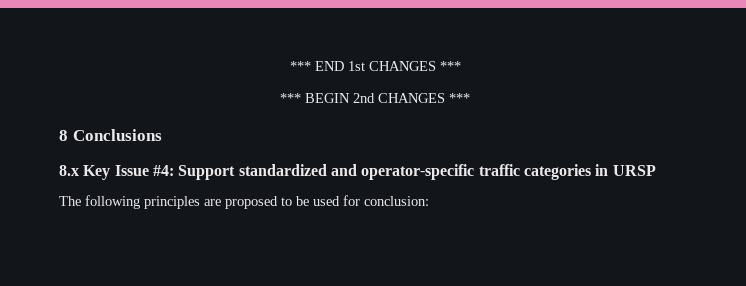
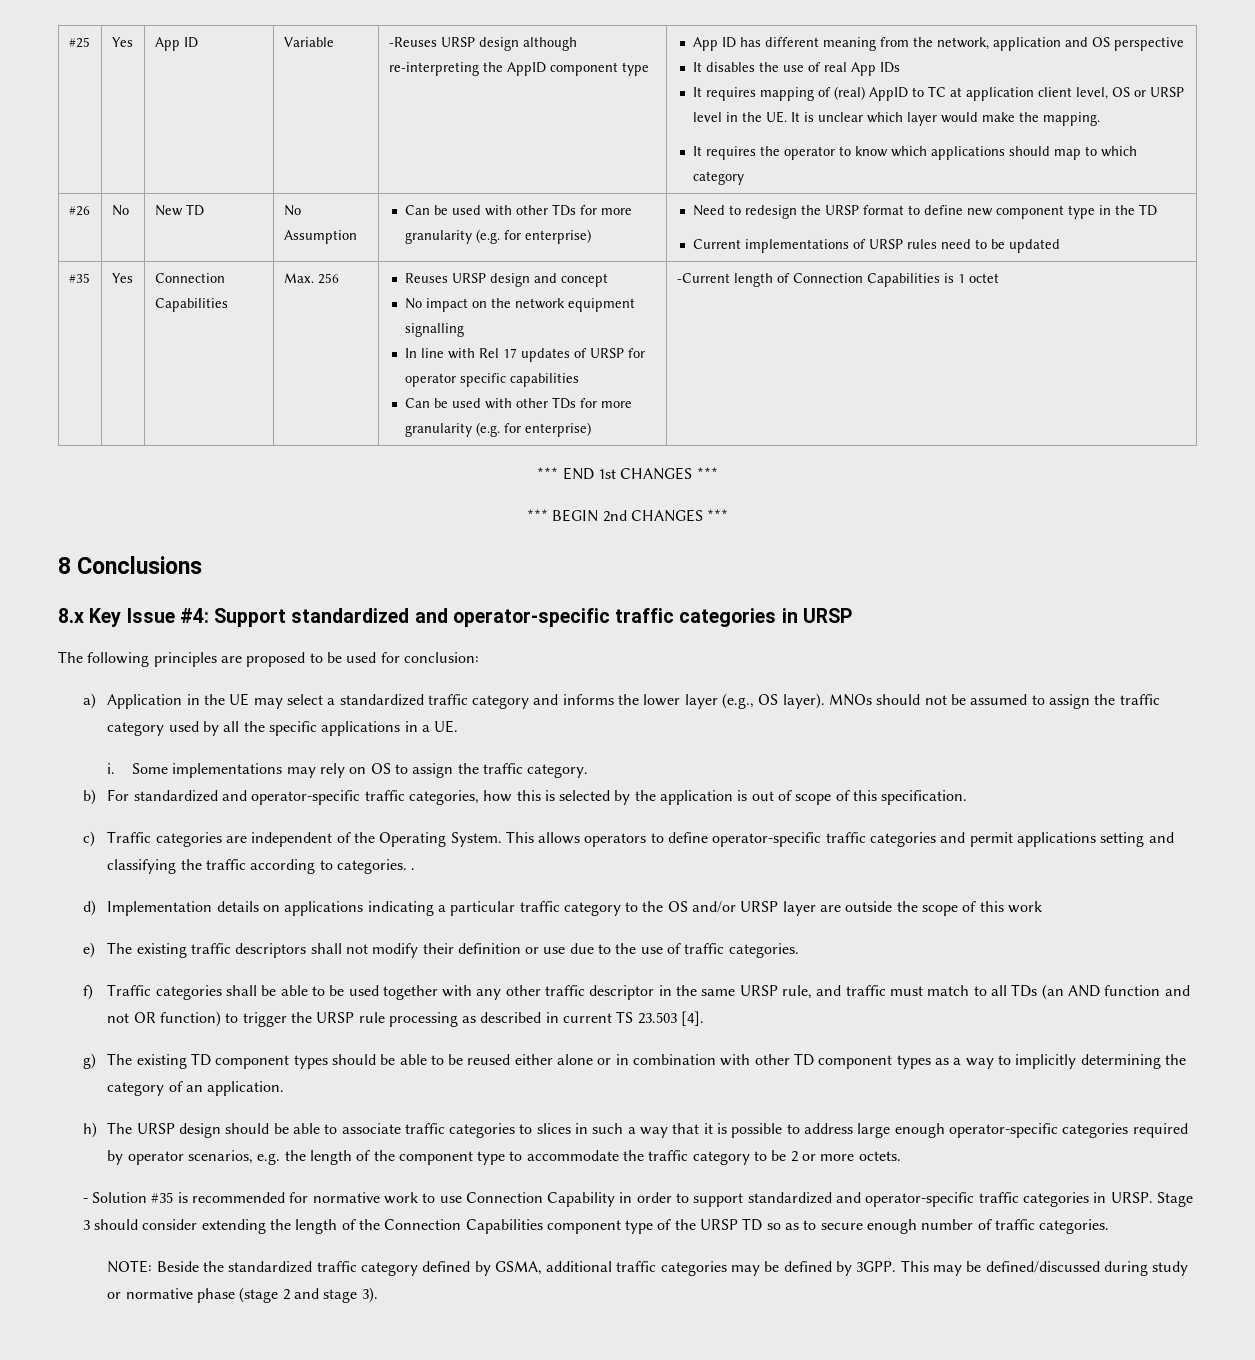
+ #25 | Yes | App ID | Variable | -Reuses URSP design although re-interpreting the AppID component type | App ID has different meaning from the network, application and OS perspective
+ It disables the use of real App IDs
+ It requires mapping of (real) AppID to TC at application client level, OS or URSP level in the UE. It is unclear which layer would make the mapping.
+ It requires the operator to know which applications should map to which category
+ #26 | No | New TD | No Assumption | Can be used with other TDs for more granularity (e.g. for enterprise) | Need to redesign the URSP format to define new component type in the TD
+ Current implementations of URSP rules need to be updated
+ #35 | Yes | Connection Capabilities | Max. 256 | Reuses URSP design and concept
+ No impact on the network equipment signalling
+ In line with Rel 17 updates of URSP for operator specific capabilities
+ Can be used with other TDs for more granularity (e.g. for enterprise) | -Current length of Connection Capabilities is 1 octet
+ a) Application in the UE may select a standardized traffic category and informs the lower layer (e.g., OS layer). MNOs should not be assumed to assign the traffic category used by all the specific applications in a UE.
+ i. Some implementations may rely on OS to assign the traffic category.
+ b) For standardized and operator-specific traffic categories, how this is selected by the application is out of scope of this specification.
+ c) Traffic categories are independent of the Operating System. This allows operators to define operator-specific traffic categories and permit applications setting and classifying the traffic according to categories. .
+ d) Implementation details on applications indicating a particular traffic category to the OS and/or URSP layer are outside the scope of this work
+ e) The existing traffic descriptors shall not modify their definition or use due to the use of traffic categories.
+ f) Traffic categories shall be able to be used together with any other traffic descriptor in the same URSP rule, and traffic must match to all TDs (an AND function and not OR function) to trigger the URSP rule processing as described in current TS 23.503 [4].
+ g) The existing TD component types should be able to be reused either alone or in combination with other TD component types as a way to implicitly determining the category of an application.
+ h) The URSP design should be able to associate traffic categories to slices in such a way that it is possible to address large enough operator-specific categories required by operator scenarios, e.g. the length of the component type to accommodate the traffic category to be 2 or more octets.
+ - Solution #35 is recommended for normative work to use Connection Capability in order to support standardized and operator-specific traffic categories in URSP. Stage 3 should consider extending the length of the Connection Capabilities component type of the URSP TD so as to secure enough number of traffic categories.
+ NOTE: Beside the standardized traffic category defined by GSMA, additional traffic categories may be defined by 3GPP. This may be defined/discussed during study or normative phase (stage 2 and stage 3).

